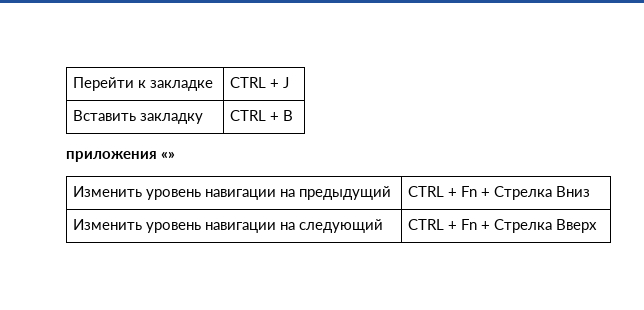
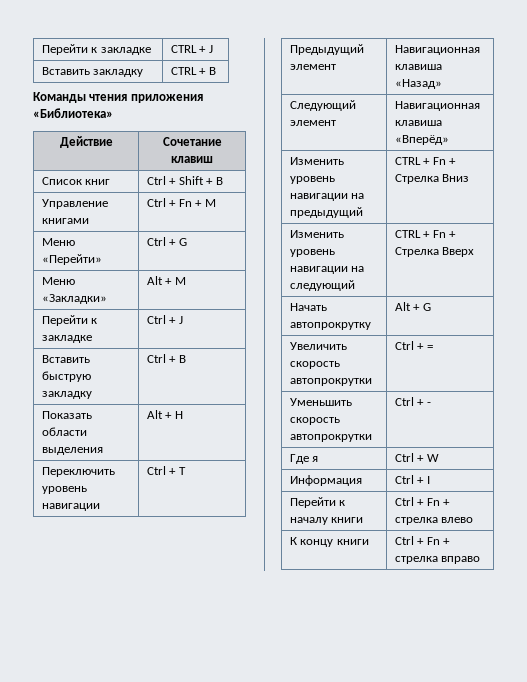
- приложения «»
+ Команды чтения приложения «Библиотека»
+ Действие | Сочетание клавиш
+ Список книг | Ctrl + Shift + B
+ Управление книгами | Ctrl + Fn + M
+ Меню «Перейти» | Ctrl + G
+ Меню «Закладки» | Alt + M
+ Перейти к закладке | Ctrl + J
+ Вставить быструю закладку | Ctrl + B
+ Показать области выделения | Alt + H
+ Переключить уровень навигации | Ctrl + T
+ Предыдущий элемент | Навигационная клавиша «Назад»
+ Следующий элемент | Навигационная клавиша «Вперёд»
+ Начать автопрокрутку | Alt + G
+ Увеличить скорость автопрокрутки | Ctrl + =
+ Уменьшить скорость автопрокрутки | Ctrl + -
+ Где я | Ctrl + W
+ Информация | Ctrl + I
+ Перейти к началу книги | Ctrl + Fn + стрелка влево
+ К концу книги | Ctrl + Fn + стрелка вправо

